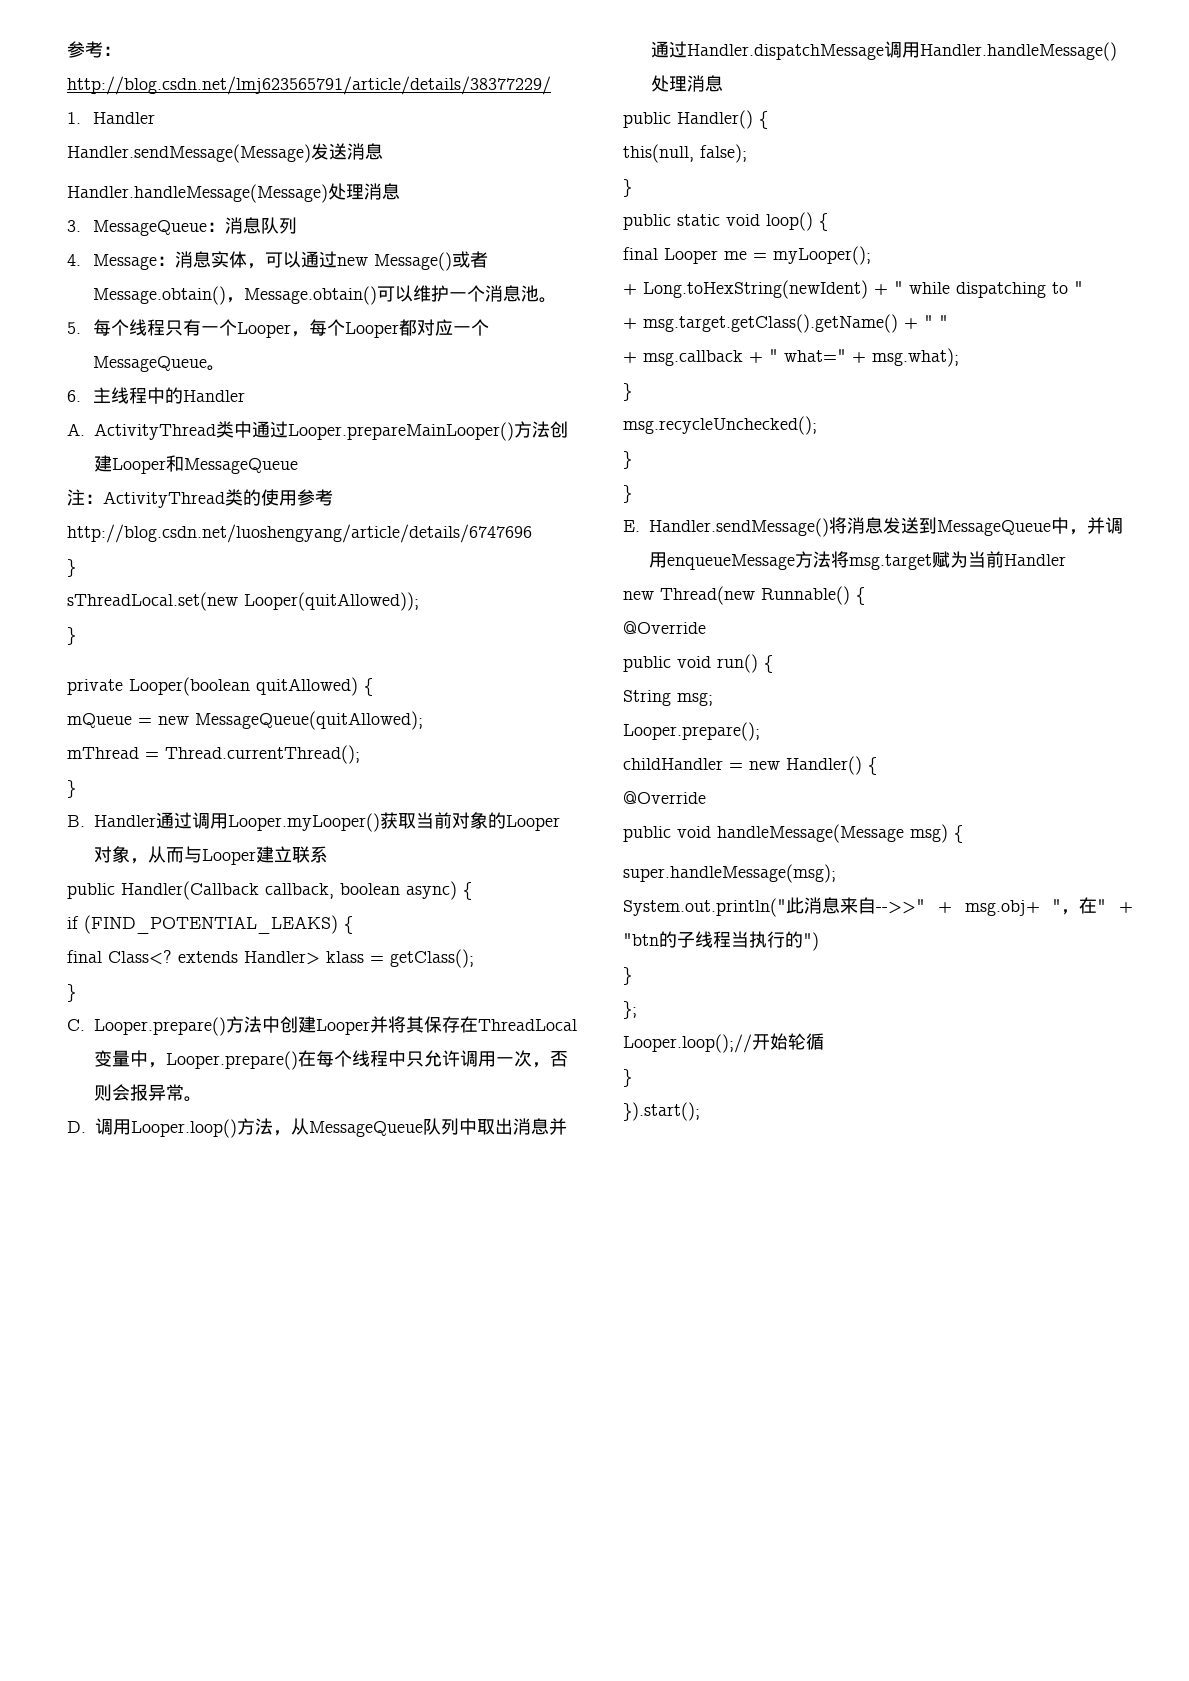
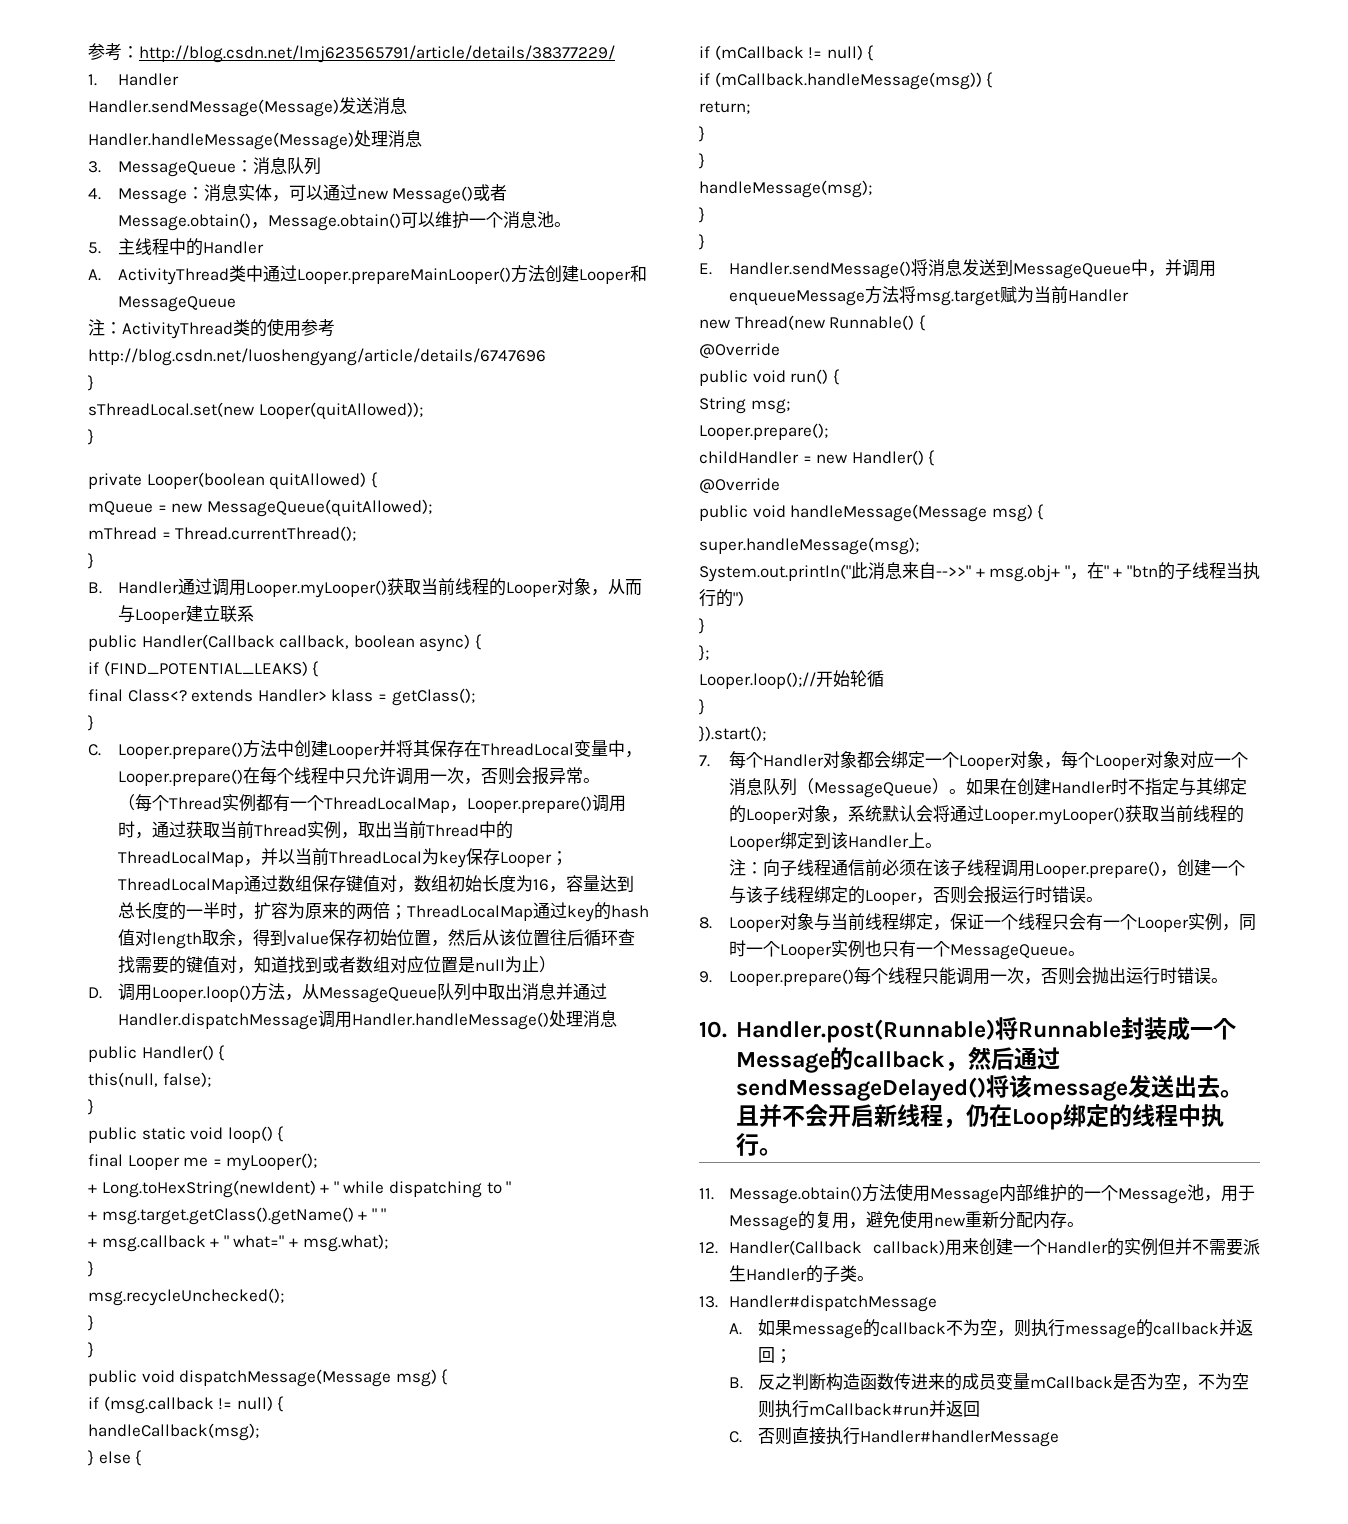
- 5.每个线程只有一个Looper，每个Looper都对应一个MessageQueue。
- 6.主线程中的Handler
+ 5.主线程中的Handler
- B. Handler通过调用Looper.myLooper()获取当前对象的Looper对象，从而与Looper建立联系
+ B. Handler通过调用Looper.myLooper()获取当前线程的Looper对象，从而与Looper建立联系
+ （每个Thread实例都有一个ThreadLocalMap，Looper.prepare()调用时，通过获取当前Thread实例，取出当前Thread中的ThreadLocalMap，并以当前ThreadLocal为key保存Looper；ThreadLocalMap通过数组保存键值对，数组初始长度为16，容量达到总长度的一半时，扩容为原来的两倍；ThreadLocalMap通过key的hash值对length取余，得到value保存初始位置，然后从该位置往后循环查找需要的键值对，知道找到或者数组对应位置是null为止）
+ public void dispatchMessage(Message msg) {
+ if (msg.callback != null) {
+ handleCallback(msg);
+ } else {
+ if (mCallback != null) {
+ if (mCallback.handleMessage(msg)) {
+ return;
+ }
+ }
+ handleMessage(msg);
+ }
+ }
+ 7.每个Handler对象都会绑定一个Looper对象，每个Looper对象对应一个消息队列（MessageQueue）。如果在创建Handler时不指定与其绑定的Looper对象，系统默认会将通过Looper.myLooper()获取当前线程的Looper绑定到该Handler上。
+ 注：向子线程通信前必须在该子线程调用Looper.prepare()，创建一个与该子线程绑定的Looper，否则会报运行时错误。
+ 8. Looper对象与当前线程绑定，保证一个线程只会有一个Looper实例，同时一个Looper实例也只有一个MessageQueue。
+ 9. Looper.prepare()每个线程只能调用一次，否则会抛出运行时错误。
+ 10. Handler.post(Runnable)将Runnable封装成一个Message的callback，然后通过sendMessageDelayed()将该message发送出去。且并不会开启新线程，仍在Loop绑定的线程中执行。
+ 11. Message.obtain()方法使用Message内部维护的一个Message池，用于Message的复用，避免使用new重新分配内存。
+ 12. Handler(Callback callback)用来创建一个Handler的实例但并不需要派生Handler的子类。
+ 13. Handler#dispatchMessage
+ A.如果message的callback不为空，则执行message的callback并返回；
+ B.反之判断构造函数传进来的成员变量mCallback是否为空，不为空则执行mCallback#run并返回
+ C.否则直接执行Handler#handlerMessage

